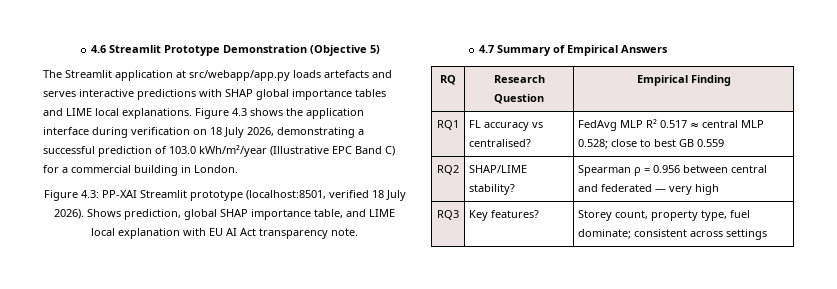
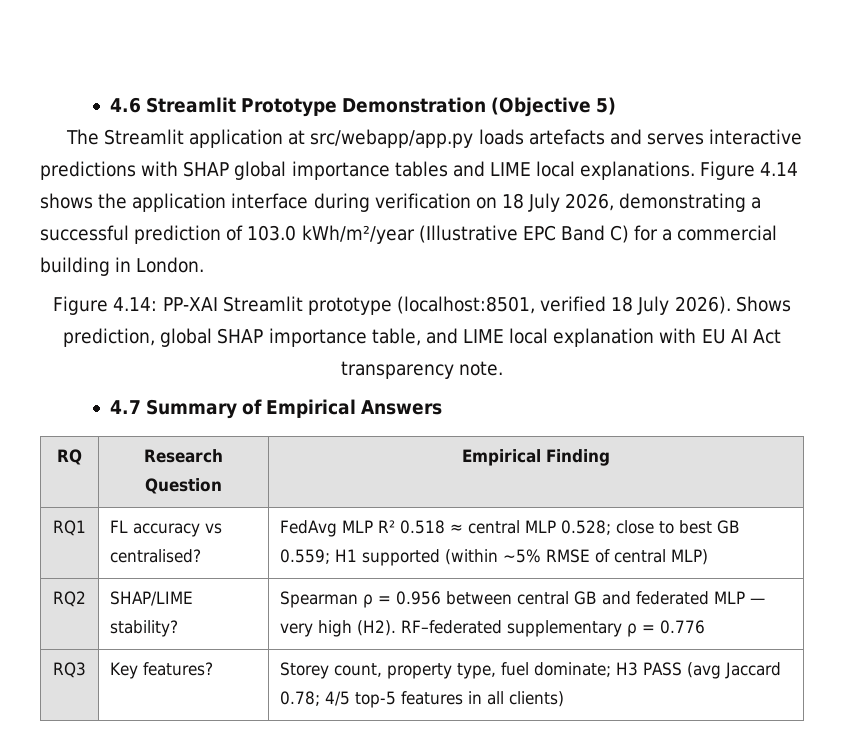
- Figure 4.3 shows the application interface during verification on 18 July 2026, demonstrating a successful prediction of 103.0 kWh/m²/year (Illustrative EPC Band C) for a commercial building in London.
+ Figure 4.14 shows the application interface during verification on 18 July 2026, demonstrating a successful prediction of 103.0 kWh/m²/year (Illustrative EPC Band C) for a commercial building in London.
- Figure 4.3: PP-XAI Streamlit prototype (localhost:8501, verified 18 July 2026).
+ Figure 4.14: PP-XAI Streamlit prototype (localhost:8501, verified 18 July 2026).
- RQ1 | FL accuracy vs centralised? | FedAvg MLP R² 0.517 ≈ central MLP 0.528; close to best GB 0.559
+ RQ1 | FL accuracy vs centralised? | FedAvg MLP R² 0.518 ≈ central MLP 0.528; close to best GB 0.559; H1 supported (within ~5% RMSE of central MLP)
- RQ2 | SHAP/LIME stability? | Spearman ρ = 0.956 between central and federated — very high
+ RQ2 | SHAP/LIME stability? | Spearman ρ = 0.956 between central GB and federated MLP — very high (H2). RF–federated supplementary ρ = 0.776
- RQ3 | Key features? | Storey count, property type, fuel dominate; consistent across settings
+ RQ3 | Key features? | Storey count, property type, fuel dominate; H3 PASS (avg Jaccard 0.78; 4/5 top-5 features in all clients)

